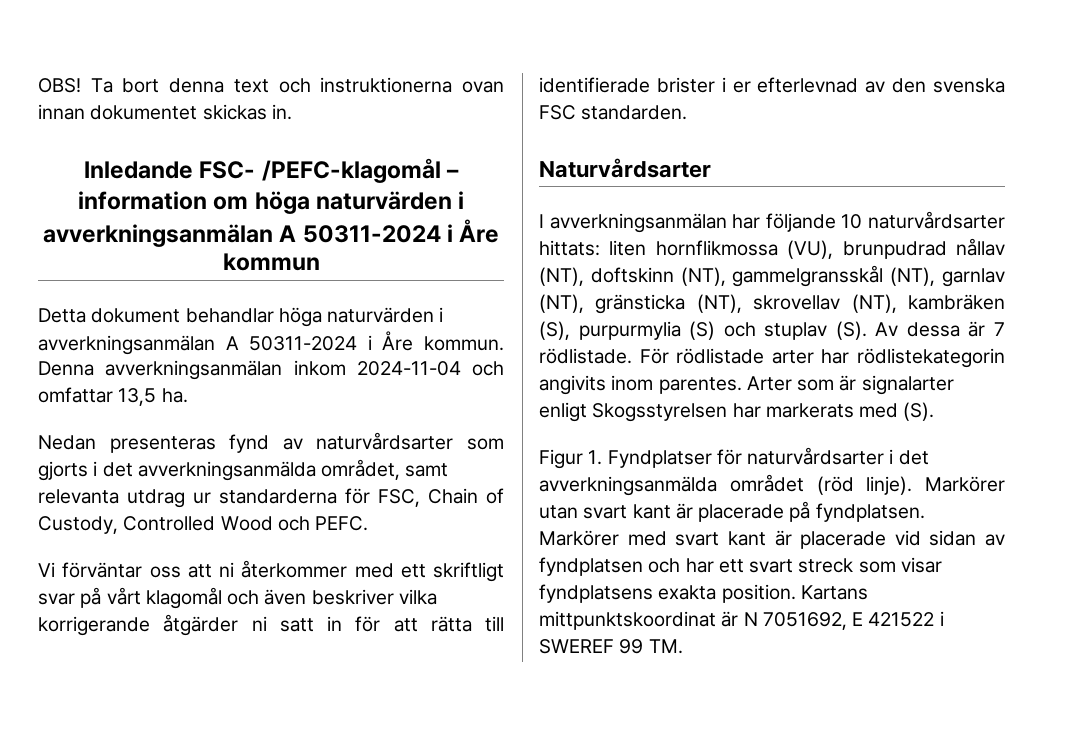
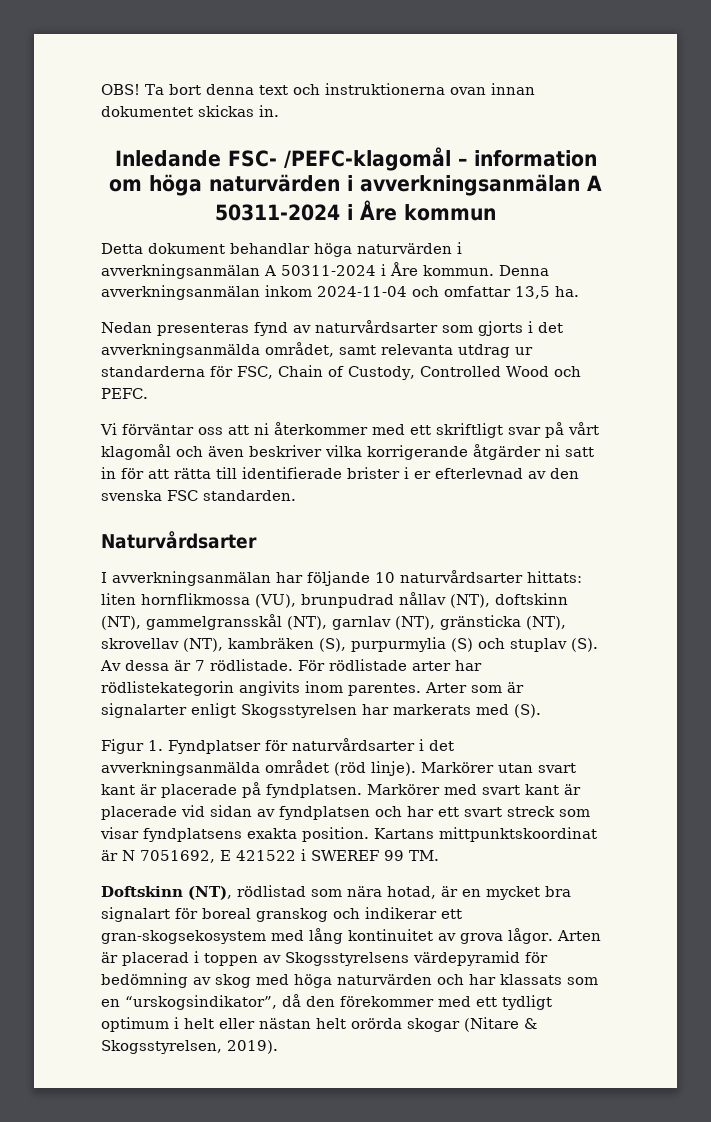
+ Doftskinn (NT), rödlistad som nära hotad, är en mycket bra signalart för boreal granskog och indikerar ett gran-skogsekosystem med lång kontinuitet av grova lågor. Arten är placerad i toppen av Skogsstyrelsens värdepyramid för bedömning av skog med höga naturvärden och har klassats som en “urskogsindikator”, då den förekommer med ett tydligt optimum i helt eller nästan helt orörda skogar (Nitare & Skogsstyrelsen, 2019).

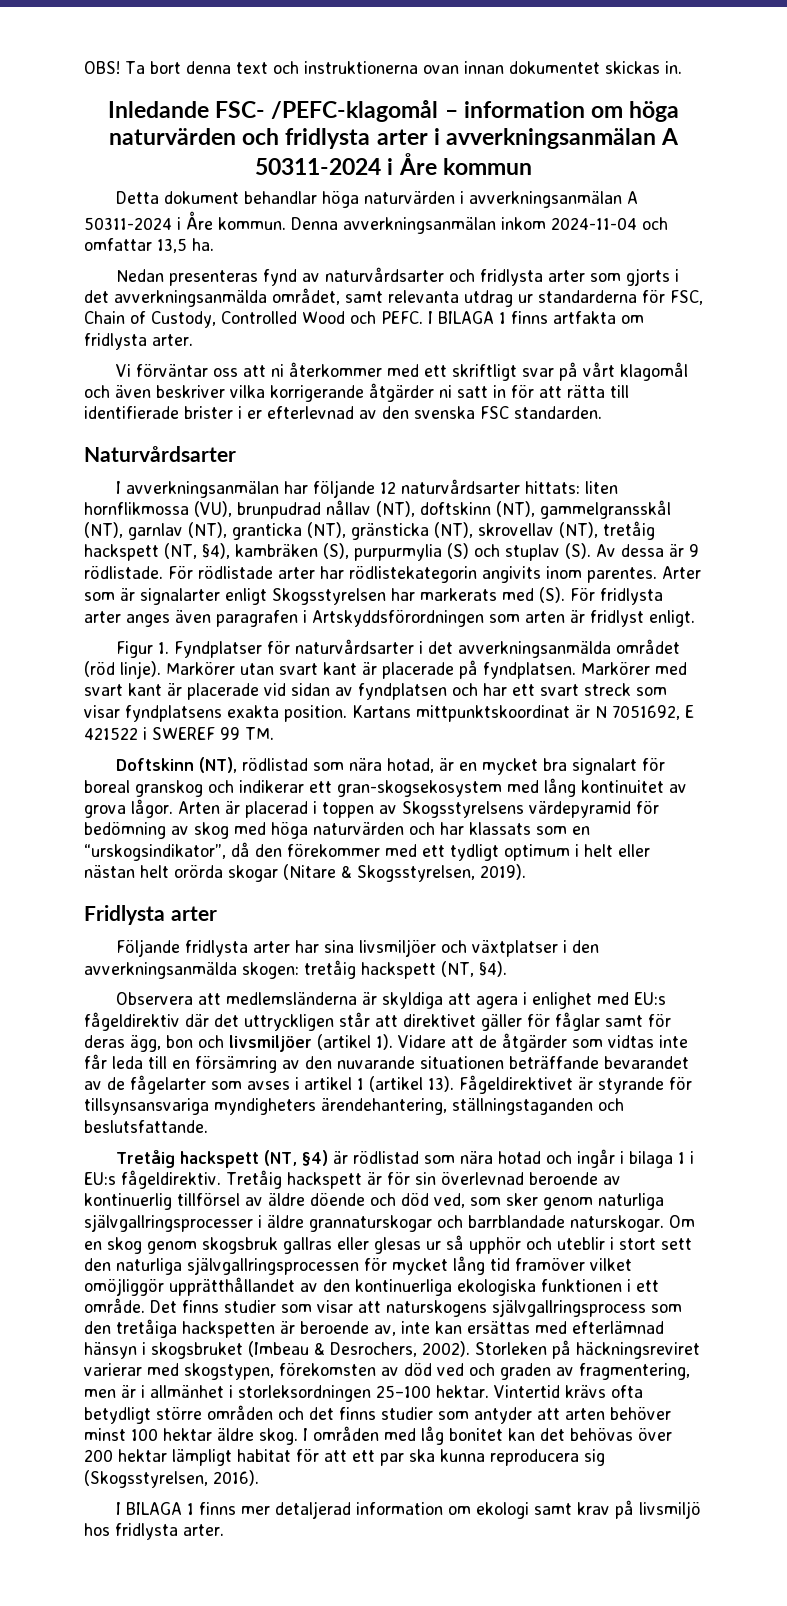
- Inledande FSC- /PEFC-klagomål – information om höga naturvärden i avverkningsanmälan A 50311-2024 i Åre kommun
+ Inledande FSC- /PEFC-klagomål – information om höga naturvärden och fridlysta arter i avverkningsanmälan A 50311-2024 i Åre kommun
- Nedan presenteras fynd av naturvårdsarter som gjorts i det avverkningsanmälda området, samt relevanta utdrag ur standarderna för FSC, Chain of Custody, Controlled Wood och PEFC.
+ Nedan presenteras fynd av naturvårdsarter och fridlysta arter som gjorts i det avverkningsanmälda området, samt relevanta utdrag ur standarderna för FSC, Chain of Custody, Controlled Wood och PEFC. I BILAGA 1 finns artfakta om fridlysta arter.
- I avverkningsanmälan har följande 10 naturvårdsarter hittats: liten hornflikmossa (VU), brunpudrad nållav (NT), doftskinn (NT), gammelgransskål (NT), garnlav (NT), gränsticka (NT), skrovellav (NT), kambräken (S), purpurmylia (S) och stuplav (S). Av dessa är 7 rödlistade.
+ I avverkningsanmälan har följande 12 naturvårdsarter hittats: liten hornflikmossa (VU), brunpudrad nållav (NT), doftskinn (NT), gammelgransskål (NT), garnlav (NT), granticka (NT), gränsticka (NT), skrovellav (NT), tretåig hackspett (NT, §4), kambräken (S), purpurmylia (S) och stuplav (S). Av dessa är 9 rödlistade.
- Arter som är signalarter enligt Skogsstyrelsen har markerats med (S).
+ Arter som är signalarter enligt Skogsstyrelsen har markerats med (S). För fridlysta arter anges även paragrafen i Artskyddsförordningen som arten är fridlyst enligt.
+ Fridlysta arter
+ Följande fridlysta arter har sina livsmiljöer och växtplatser i den avverkningsanmälda skogen: tretåig hackspett (NT, §4).
+ Observera att medlemsländerna är skyldiga att agera i enlighet med EU:s fågeldirektiv där det uttryckligen står att direktivet gäller för fåglar samt för deras ägg, bon och livsmiljöer (artikel 1). Vidare att de åtgärder som vidtas inte får leda till en försämring av den nuvarande situationen beträffande bevarandet av de fågelarter som avses i artikel 1 (artikel 13). Fågeldirektivet är styrande för tillsynsansvariga myndigheters ärendehantering, ställningstaganden och beslutsfattande.
+ Tretåig hackspett (NT, §4) är rödlistad som nära hotad och ingår i bilaga 1 i EU:s fågeldirektiv. Tretåig hackspett är för sin överlevnad beroende av kontinuerlig tillförsel av äldre döende och död ved, som sker genom naturliga självgallringsprocesser i äldre grannaturskogar och barrblandade naturskogar. Om en skog genom skogsbruk gallras eller glesas ur så upphör och uteblir i stort sett den naturliga självgallringsprocessen för mycket lång tid framöver vilket omöjliggör upprätthållandet av den kontinuerliga ekologiska funktionen i ett område. Det finns studier som visar att naturskogens självgallringsprocess som den tretåiga hackspetten är beroende av, inte kan ersättas med efterlämnad hänsyn i skogsbruket (Imbeau & Desrochers, 2002). Storleken på häckningsreviret varierar med skogstypen, förekomsten av död ved och graden av fragmentering, men är i allmänhet i storleksordningen 25–100 hektar. Vintertid krävs ofta betydligt större områden och det finns studier som antyder att arten behöver minst 100 hektar äldre skog. I områden med låg bonitet kan det behövas över 200 hektar lämpligt habitat för att ett par ska kunna reproducera sig (Skogsstyrelsen, 2016).
+ I BILAGA 1 finns mer detaljerad information om ekologi samt krav på livsmiljö hos fridlysta arter.

